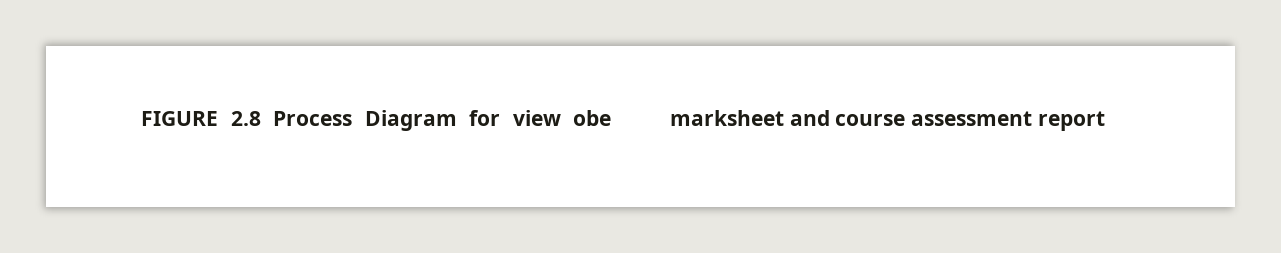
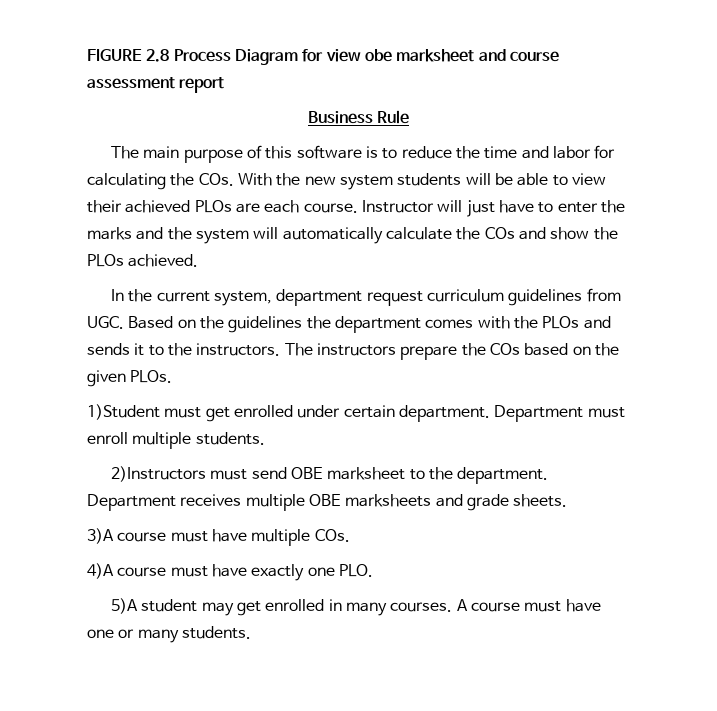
+ Business Rule
+ The main purpose of this software is to reduce the time and labor for calculating the COs. With the new system students will be able to view their achieved PLOs are each course. Instructor will just have to enter the marks and the system will automatically calculate the COs and show the PLOs achieved.
+ In the current system, department request curriculum guidelines from UGC. Based on the guidelines the department comes with the PLOs and sends it to the instructors. The instructors prepare the COs based on the given PLOs.
+ 1)Student must get enrolled under certain department. Department must enroll multiple students.
+ 2)Instructors must send OBE marksheet to the department. Department receives multiple OBE marksheets and grade sheets.
+ 3)A course must have multiple COs.
+ 4)A course must have exactly one PLO.
+ 5)A student may get enrolled in many courses. A course must have one or many students.

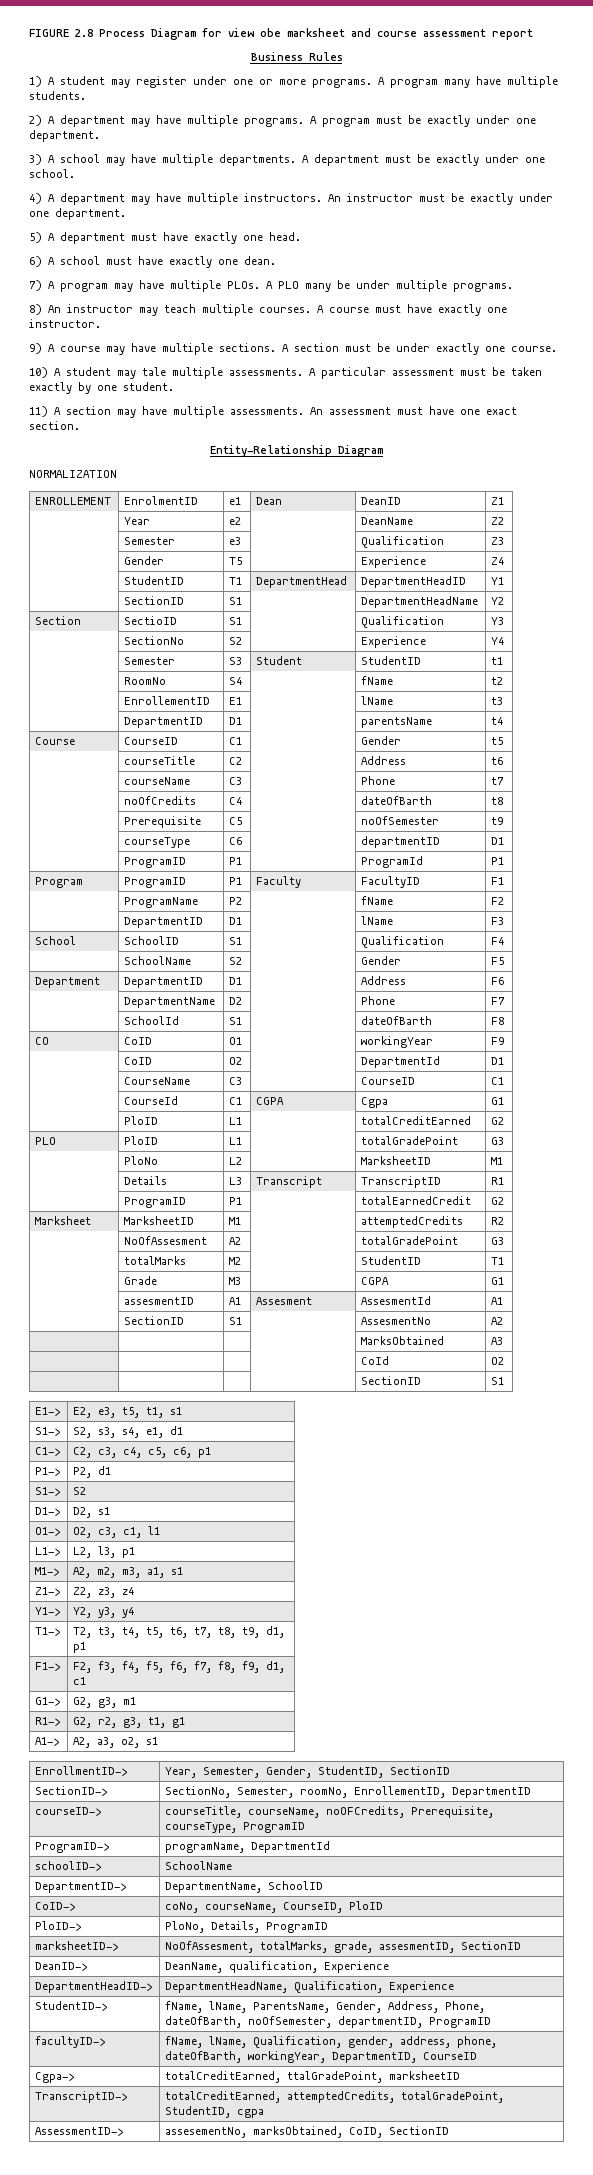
- Business Rule
- The main purpose of this software is to reduce the time and labor for calculating the COs. With the new system students will be able to view their achieved PLOs are each course. Instructor will just have to enter the marks and the system will automatically calculate the COs and show the PLOs achieved.
- In the current system, department request curriculum guidelines from UGC. Based on the guidelines the department comes with the PLOs and sends it to the instructors. The instructors prepare the COs based on the given PLOs.
- 1)Student must get enrolled under certain department. Department must enroll multiple students.
- 2)Instructors must send OBE marksheet to the department. Department receives multiple OBE marksheets and grade sheets.
- 3)A course must have multiple COs.
- 4)A course must have exactly one PLO.
- 5)A student may get enrolled in many courses. A course must have one or many students.
+ Business Rules
+ 1) A student may register under one or more programs. A program many have multiple students.
+ 2) A department may have multiple programs. A program must be exactly under one department.
+ 3) A school may have multiple departments. A department must be exactly under one school.
+ 4) A department may have multiple instructors. An instructor must be exactly under one department.
+ 5) A department must have exactly one head.
+ 6) A school must have exactly one dean.
+ 7) A program may have multiple PLOs. A PLO many be under multiple programs.
+ 8) An instructor may teach multiple courses. A course must have exactly one instructor.
+ 9) A course may have multiple sections. A section must be under exactly one course.
+ 10) A student may tale multiple assessments. A particular assessment must be taken exactly by one student.
+ 11) A section may have multiple assessments. An assessment must have one exact section.
+ Entity-Relationship Diagram
+ NORMALIZATION
+ ENROLLEMENT | EnrolmentID | e1 | Dean | DeanID | Z1
+ | Year | e2 | | DeanName | Z2
+ | Semester | e3 | | Qualification | Z3
+ | Gender | T5 | | Experience | Z4
+ | StudentID | T1 | DepartmentHead | DepartmentHeadID | Y1
+ | SectionID | S1 | | DepartmentHeadName | Y2
+ Section | SectioID | S1 | | Qualification | Y3
+ | SectionNo | S2 | | Experience | Y4
+ | Semester | S3 | Student | StudentID | t1
+ | RoomNo | S4 | | fName | t2
+ | EnrollementID | E1 | | lName | t3
+ | DepartmentID | D1 | | parentsName | t4
+ Course | CourseID | C1 | | Gender | t5
+ | courseTitle | C2 | | Address | t6
+ | courseName | C3 | | Phone | t7
+ | noOfCredits | C4 | | dateOfBarth | t8
+ | Prerequisite | C5 | | noOfSemester | t9
+ | courseType | C6 | | departmentID | D1
+ | ProgramID | P1 | | ProgramId | P1
+ Program | ProgramID | P1 | Faculty | FacultyID | F1
+ | ProgramName | P2 | | fName | F2
+ | DepartmentID | D1 | | lName | F3
+ School | SchoolID | S1 | | Qualification | F4
+ | SchoolName | S2 | | Gender | F5
+ Department | DepartmentID | D1 | | Address | F6
+ | DepartmentName | D2 | | Phone | F7
+ | SchoolId | S1 | | dateOfBarth | F8
+ CO | CoID | O1 | | workingYear | F9
+ | CoID | O2 | | DepartmentId | D1
+ | CourseName | C3 | | CourseID | C1
+ | CourseId | C1 | CGPA | Cgpa | G1
+ | PloID | L1 | | totalCreditEarned | G2
+ PLO | PloID | L1 | | totalGradePoint | G3
+ | PloNo | L2 | | MarksheetID | M1
+ | Details | L3 | Transcript | TranscriptID | R1
+ | ProgramID | P1 | | totalEarnedCredit | G2
+ Marksheet | MarksheetID | M1 | | attemptedCredits | R2
+ | NoOfAssesment | A2 | | totalGradePoint | G3
+ | totalMarks | M2 | | StudentID | T1
+ | Grade | M3 | | CGPA | G1
+ | assesmentID | A1 | Assesment | AssesmentId | A1
+ | SectionID | S1 | | AssesmentNo | A2
+ | | | | MarksObtained | A3
+ | | | | CoId | O2
+ | | | | SectionID | S1
+ E1-> | E2, e3, t5, t1, s1
+ S1-> | S2, s3, s4, e1, d1
+ C1-> | C2, c3, c4, c5, c6, p1
+ P1-> | P2, d1
+ S1-> | S2
+ D1-> | D2, s1
+ O1-> | O2, c3, c1, l1
+ L1-> | L2, l3, p1
+ M1-> | A2, m2, m3, a1, s1
+ Z1-> | Z2, z3, z4
+ Y1-> | Y2, y3, y4
+ T1-> | T2, t3, t4, t5, t6, t7, t8, t9, d1, p1
+ F1-> | F2, f3, f4, f5, f6, f7, f8, f9, d1, c1
+ G1-> | G2, g3, m1
+ R1-> | G2, r2, g3, t1, g1
+ A1-> | A2, a3, o2, s1
+ EnrollmentID-> | Year, Semester, Gender, StudentID, SectionID
+ SectionID-> | SectionNo, Semester, roomNo, EnrollementID, DepartmentID
+ courseID-> | courseTitle, courseName, noOFCredits, Prerequisite, courseType, ProgramID
+ ProgramID-> | programName, DepartmentId
+ schoolID-> | SchoolName
+ DepartmentID-> | DepartmentName, SchoolID
+ CoID-> | coNo, courseName, CourseID, PloID
+ PloID-> | PloNo, Details, ProgramID
+ marksheetID-> | NoOfAssesment, totalMarks, grade, assesmentID, SectionID
+ DeanID-> | DeanName, qualification, Experience
+ DepartmentHeadID-> | DepartmentHeadName, Qualification, Experience
+ StudentID-> | fName, lName, ParentsName, Gender, Address, Phone, dateOfBarth, noOfSemester, departmentID, ProgramID
+ facultyID-> | fName, lName, Qualification, gender, address, phone, dateOfBarth, workingYear, DepartmentID, CourseID
+ Cgpa-> | totalCreditEarned, ttalGradePoint, marksheetID
+ TranscriptID-> | totalCreditEarned, attemptedCredits, totalGradePoint, StudentID, cgpa
+ AssessmentID-> | assesementNo, marksObtained, CoID, SectionID

